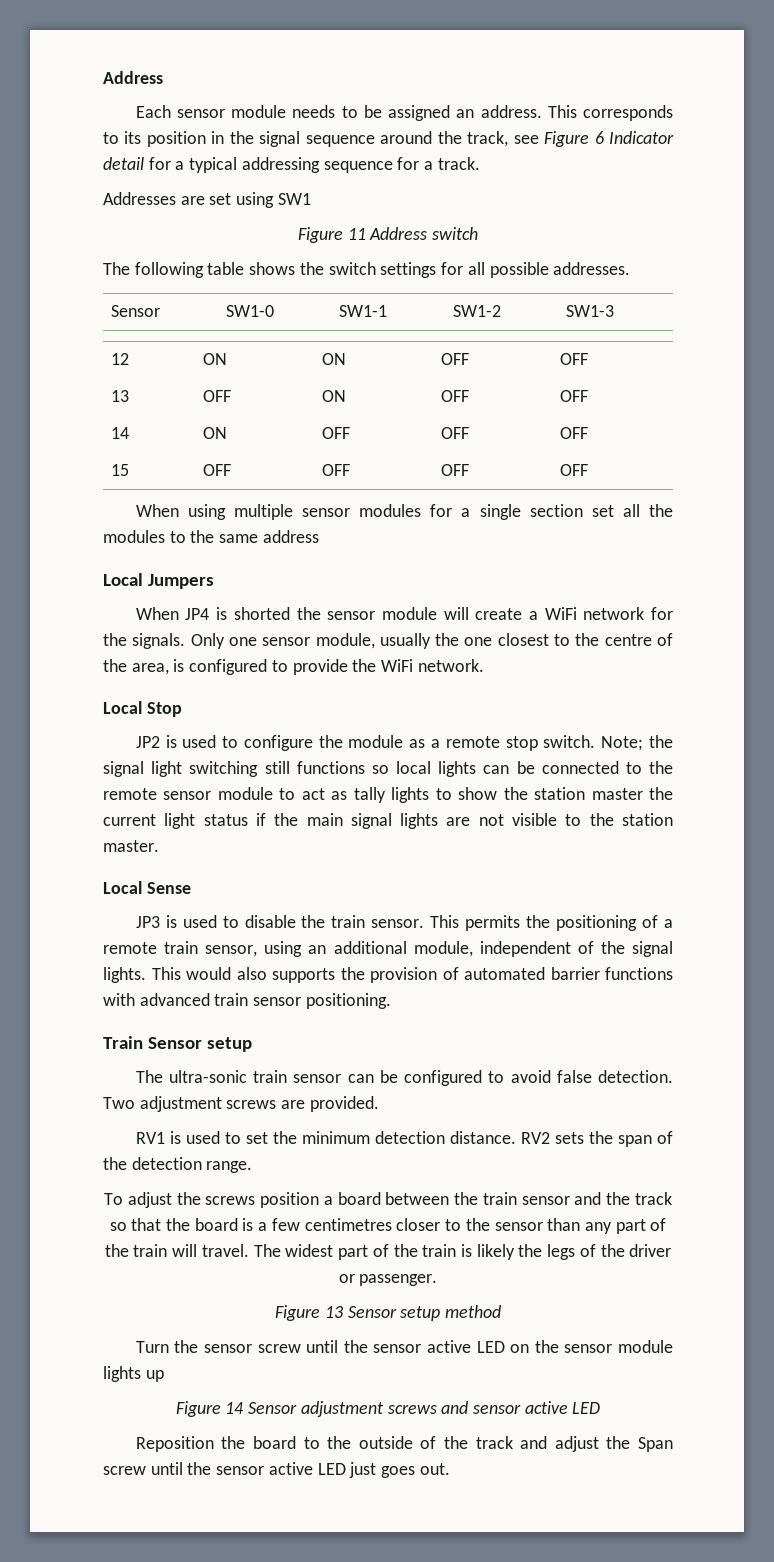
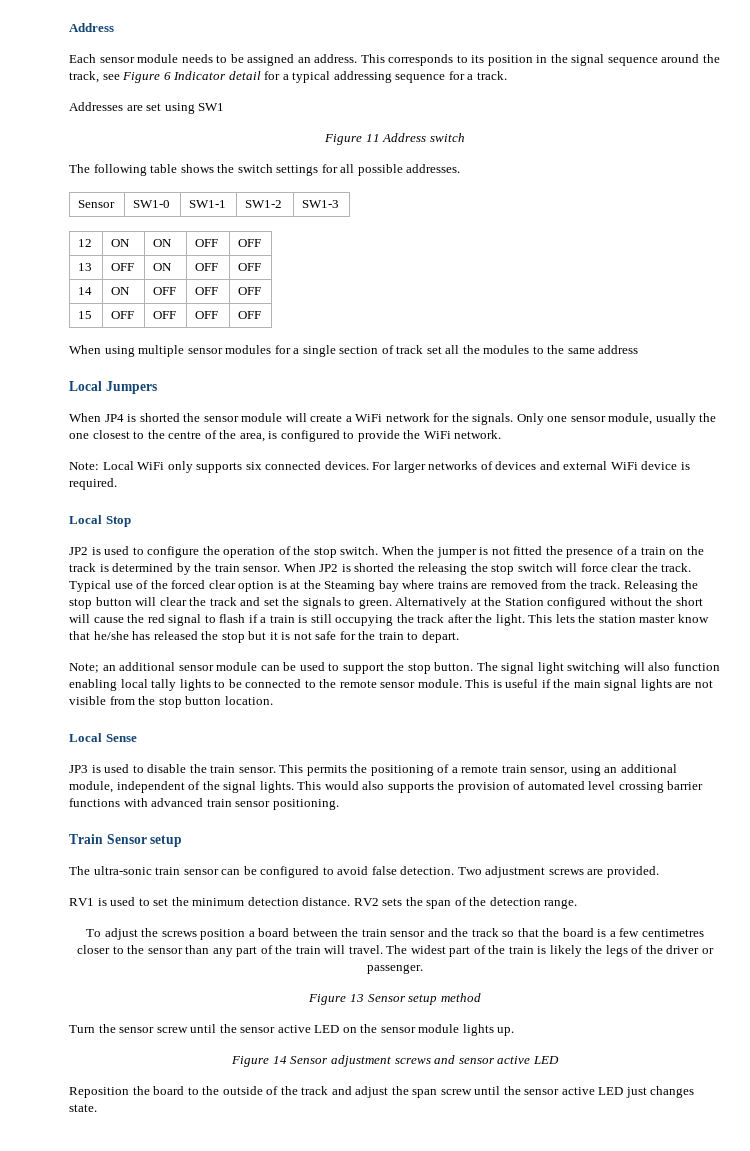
- When using multiple sensor modules for a single section set all the modules to the same address
+ When using multiple sensor modules for a single section of track set all the modules to the same address
+ Note: Local WiFi only supports six connected devices. For larger networks of devices and external WiFi device is required.
- JP2 is used to configure the module as a remote stop switch. Note; the signal light switching still functions so local lights can be connected to the remote sensor module to act as tally lights to show the station master the current light status if the main signal lights are not visible to the station master.
+ JP2 is used to configure the operation of the stop switch. When the jumper is not fitted the presence of a train on the track is determined by the train sensor. When JP2 is shorted the releasing the stop switch will force clear the track. Typical use of the forced clear option is at the Steaming bay where trains are removed from the track. Releasing the stop button will clear the track and set the signals to green. Alternatively at the Station configured without the short will cause the red signal to flash if a train is still occupying the track after the light. This lets the station master know that he/she has released the stop but it is not safe for the train to depart.
+ Note; an additional sensor module can be used to support the stop button. The signal light switching will also function enabling local tally lights to be connected to the remote sensor module. This is useful if the main signal lights are not visible from the stop button location.
- This would also supports the provision of automated barrier functions with advanced train sensor positioning.
+ This would also supports the provision of automated level crossing barrier functions with advanced train sensor positioning.
- Turn the sensor screw until the sensor active LED on the sensor module lights up
+ Turn the sensor screw until the sensor active LED on the sensor module lights up.
- Reposition the board to the outside of the track and adjust the Span screw until the sensor active LED just goes out.
+ Reposition the board to the outside of the track and adjust the span screw until the sensor active LED just changes state.

